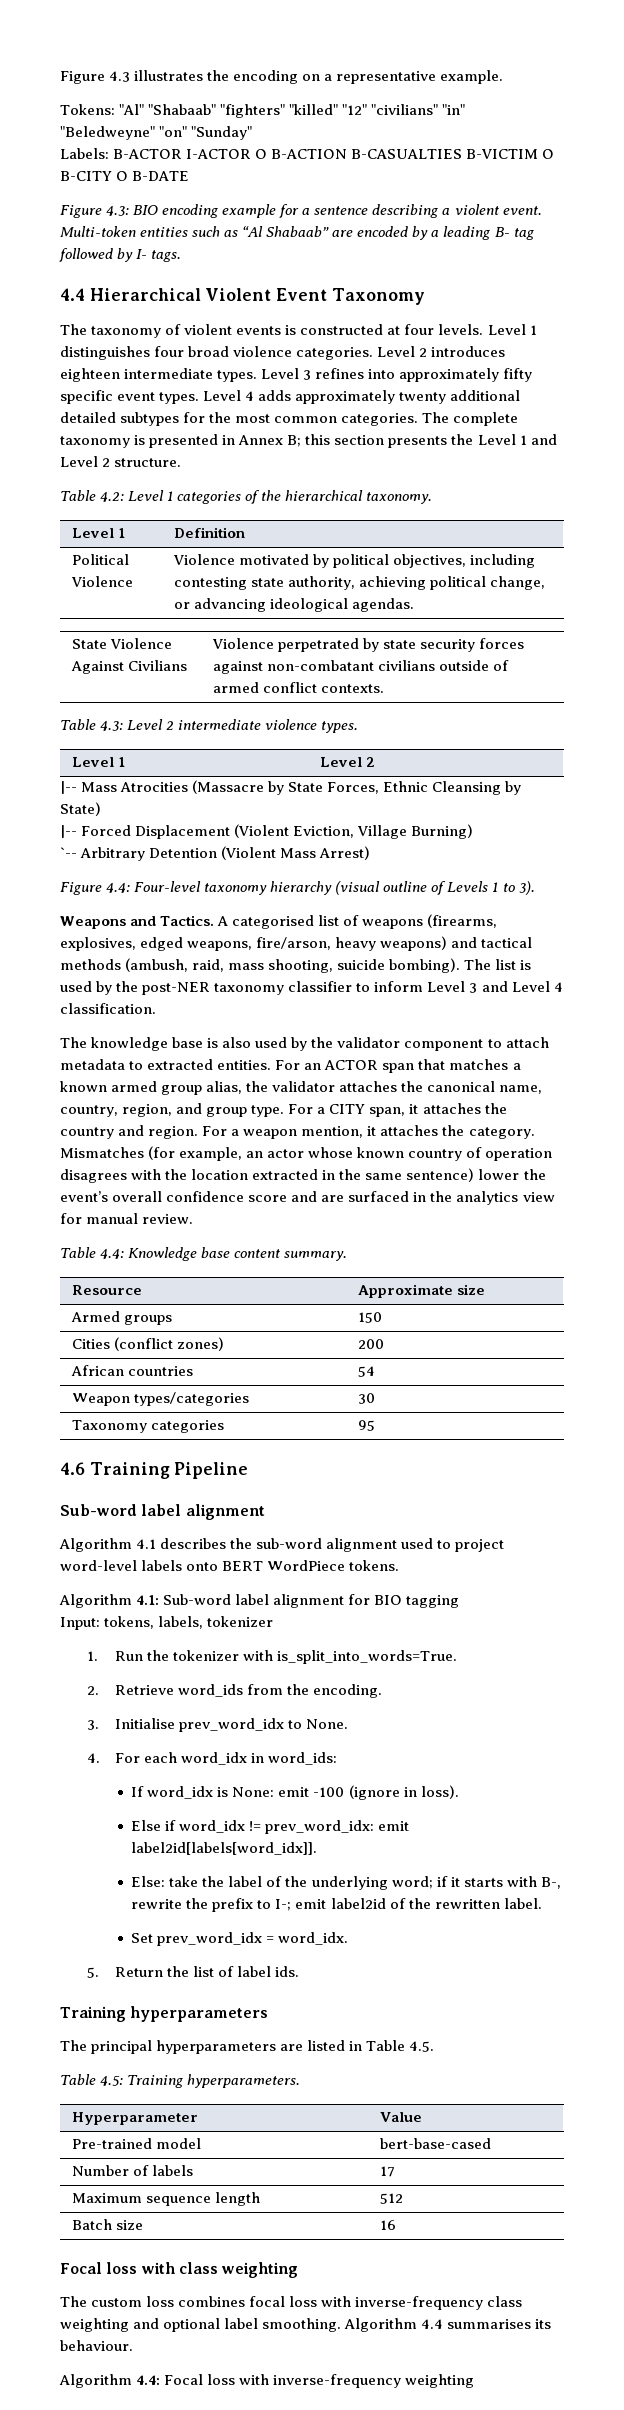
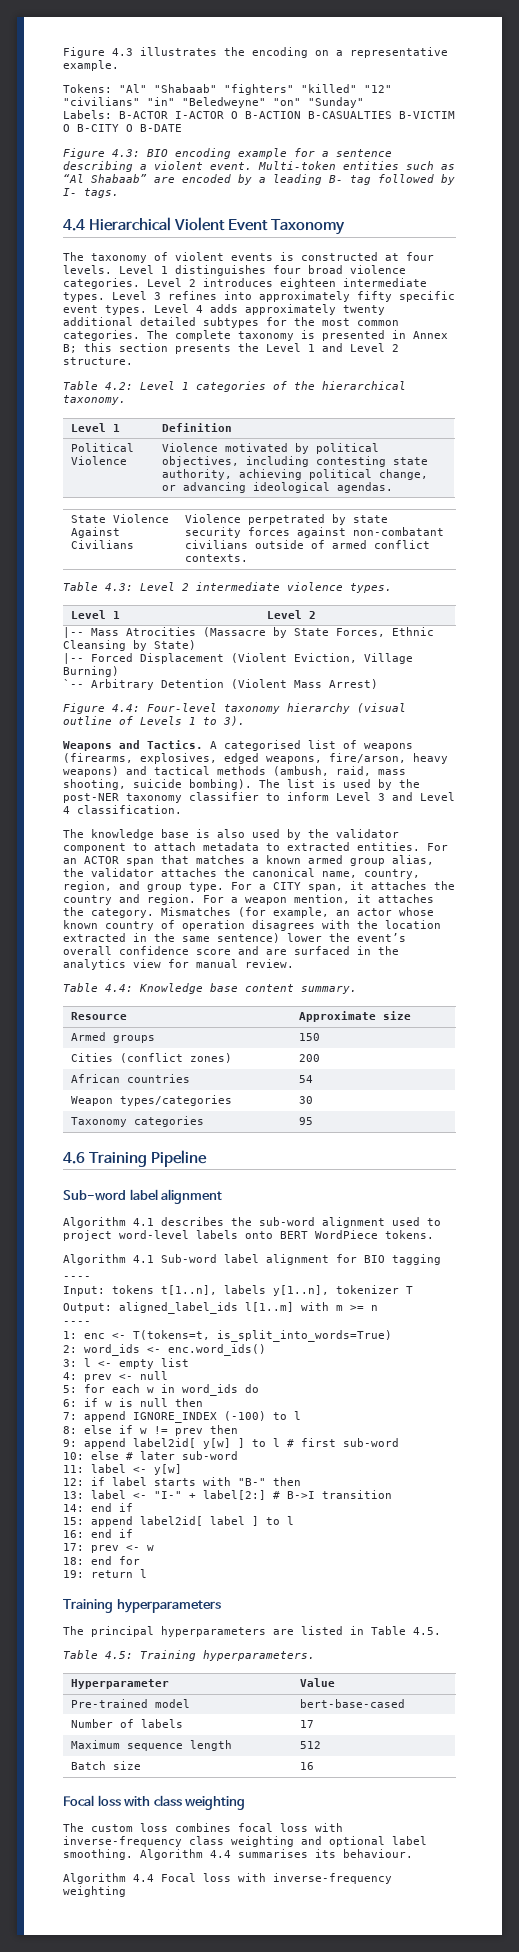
- Algorithm 4.1: Sub-word label alignment for BIO tagging
+ Algorithm 4.1 Sub-word label alignment for BIO tagging
+ ----
- Input: tokens, labels, tokenizer
- 1. Run the tokenizer with is_split_into_words=True.
- 2. Retrieve word_ids from the encoding.
- 3. Initialise prev_word_idx to None.
- 4. For each word_idx in word_ids:
- If word_idx is None: emit -100 (ignore in loss).
- Else if word_idx != prev_word_idx: emit label2id[labels[word_idx]].
- Else: take the label of the underlying word; if it starts with B-, rewrite the prefix to I-; emit label2id of the rewritten label.
- Set prev_word_idx = word_idx.
- 5. Return the list of label ids.
+ Input: tokens t[1..n], labels y[1..n], tokenizer T
+ Output: aligned_label_ids l[1..m] with m >= n
+ ----
+ 1: enc <- T(tokens=t, is_split_into_words=True)
+ 2: word_ids <- enc.word_ids()
+ 3: l <- empty list
+ 4: prev <- null
+ 5: for each w in word_ids do
+ 6: if w is null then
+ 7: append IGNORE_INDEX (-100) to l
+ 8: else if w != prev then
+ 9: append label2id[ y[w] ] to l # first sub-word
+ 10: else # later sub-word
+ 11: label <- y[w]
+ 12: if label starts with "B-" then
+ 13: label <- "I-" + label[2:] # B->I transition
+ 14: end if
+ 15: append label2id[ label ] to l
+ 16: end if
+ 17: prev <- w
+ 18: end for
+ 19: return l
- Algorithm 4.4: Focal loss with inverse-frequency weighting
+ Algorithm 4.4 Focal loss with inverse-frequency weighting

